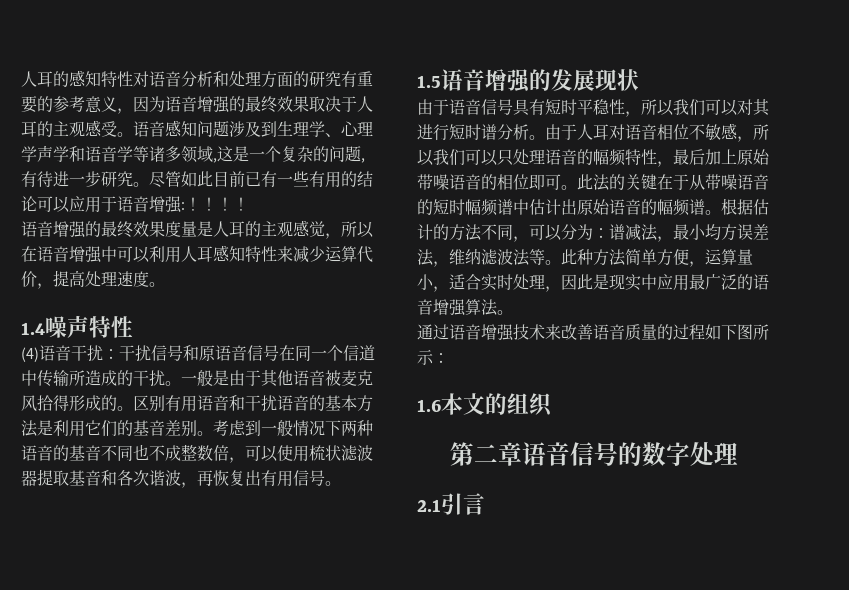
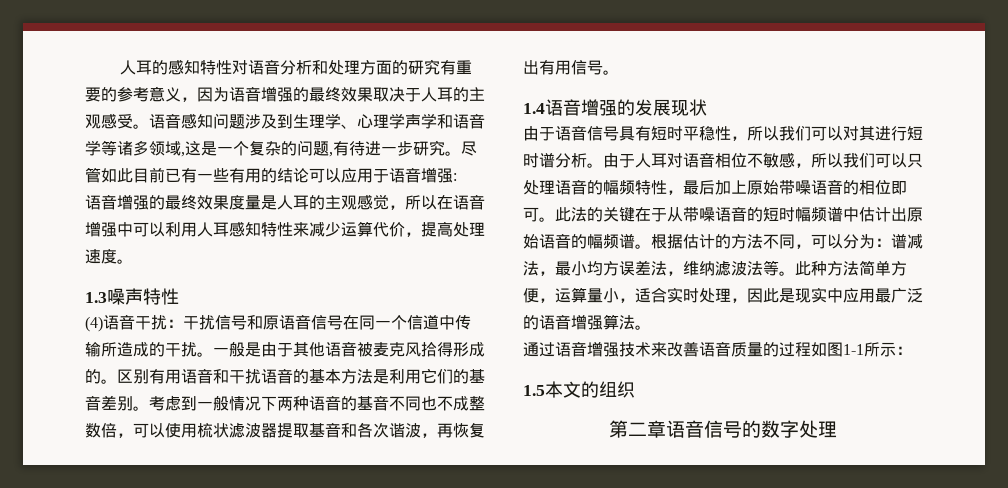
- 尽管如此目前已有一些有用的结论可以应用于语音增强:！！！！
+ 尽管如此目前已有一些有用的结论可以应用于语音增强:
- 1.4噪声特性
+ 1.3噪声特性
- 1.5语音增强的发展现状
+ 1.4语音增强的发展现状
- 通过语音增强技术来改善语音质量的过程如下图所示：
+ 通过语音增强技术来改善语音质量的过程如图1-1所示：
- 1.6本文的组织
+ 1.5本文的组织
- 2.1引言

